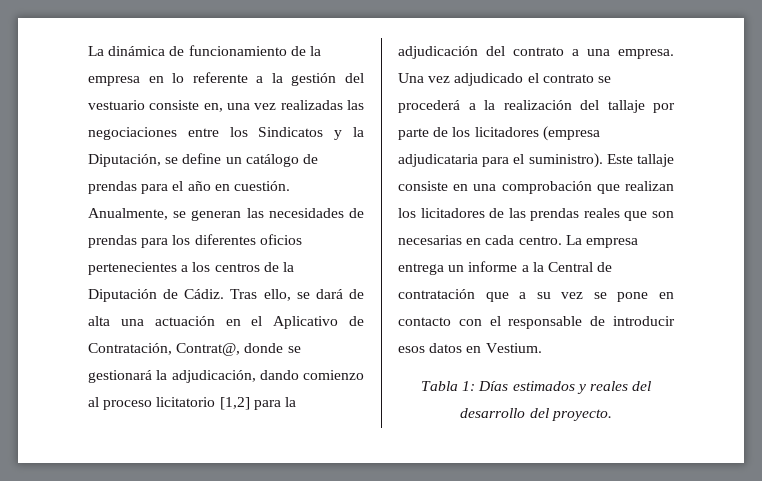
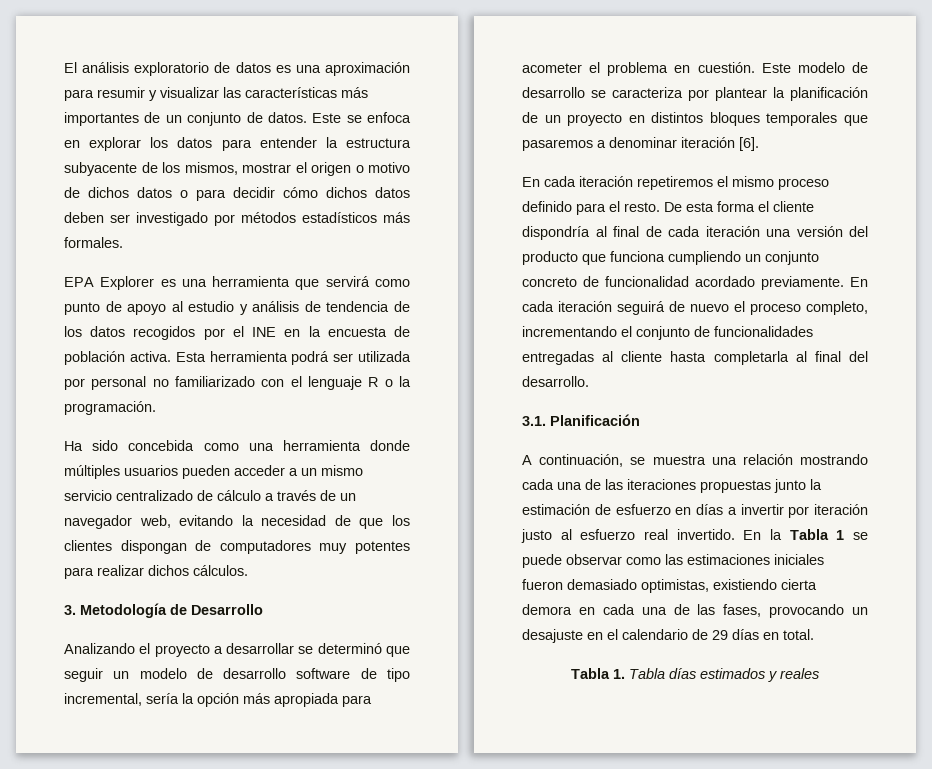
- La dinámica de funcionamiento de la empresa en lo referente a la gestión del vestuario consiste en, una vez realizadas las negociaciones entre los Sindicatos y la Diputación, se define un catálogo de prendas para el año en cuestión. Anualmente, se generan las necesidades de prendas para los diferentes oficios pertenecientes a los centros de la Diputación de Cádiz. Tras ello, se dará de alta una actuación en el Aplicativo de Contratación, Contrat@, donde se gestionará la adjudicación, dando comienzo al proceso licitatorio [1,2] para la adjudicación del contrato a una empresa. Una vez adjudicado el contrato se procederá a la realización del tallaje por parte de los licitadores (empresa adjudicataria para el suministro). Este tallaje consiste en una comprobación que realizan los licitadores de las prendas reales que son necesarias en cada centro. La empresa entrega un informe a la Central de contratación que a su vez se pone en contacto con el responsable de introducir esos datos en Vestium.
- Tabla 1: Días estimados y reales del desarrollo del proyecto.
+ El análisis exploratorio de datos es una aproximación para resumir y visualizar las características más importantes de un conjunto de datos. Este se enfoca en explorar los datos para entender la estructura subyacente de los mismos, mostrar el origen o motivo de dichos datos o para decidir cómo dichos datos deben ser investigado por métodos estadísticos más formales.
+ EPA Explorer es una herramienta que servirá como punto de apoyo al estudio y análisis de tendencia de los datos recogidos por el INE en la encuesta de población activa. Esta herramienta podrá ser utilizada por personal no familiarizado con el lenguaje R o la programación.
+ Ha sido concebida como una herramienta donde múltiples usuarios pueden acceder a un mismo servicio centralizado de cálculo a través de un navegador web, evitando la necesidad de que los clientes dispongan de computadores muy potentes para realizar dichos cálculos.
+ 3. Metodología de Desarrollo
+ Analizando el proyecto a desarrollar se determinó que seguir un modelo de desarrollo software de tipo incremental, sería la opción más apropiada para acometer el problema en cuestión. Este modelo de desarrollo se caracteriza por plantear la planificación de un proyecto en distintos bloques temporales que pasaremos a denominar iteración [6].
+ En cada iteración repetiremos el mismo proceso definido para el resto. De esta forma el cliente dispondría al final de cada iteración una versión del producto que funciona cumpliendo un conjunto concreto de funcionalidad acordado previamente. En cada iteración seguirá de nuevo el proceso completo, incrementando el conjunto de funcionalidades entregadas al cliente hasta completarla al final del desarrollo.
+ 3.1. Planificación
+ A continuación, se muestra una relación mostrando cada una de las iteraciones propuestas junto la estimación de esfuerzo en días a invertir por iteración justo al esfuerzo real invertido. En la Tabla 1 se puede observar como las estimaciones iniciales fueron demasiado optimistas, existiendo cierta demora en cada una de las fases, provocando un desajuste en el calendario de 29 días en total.
+ Tabla 1. Tabla días estimados y reales

